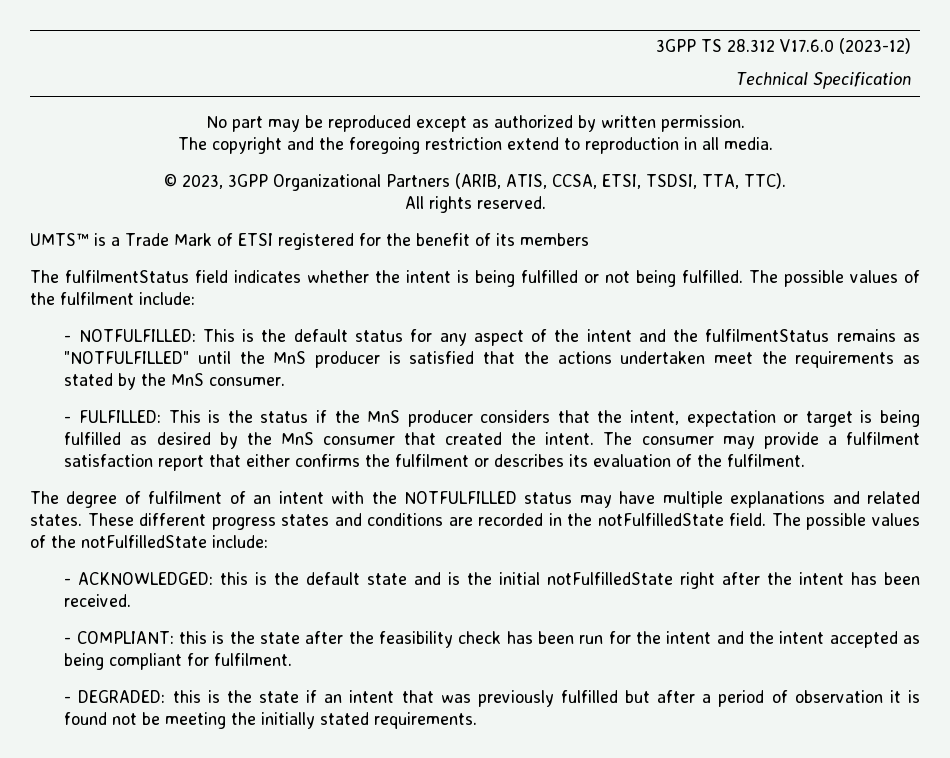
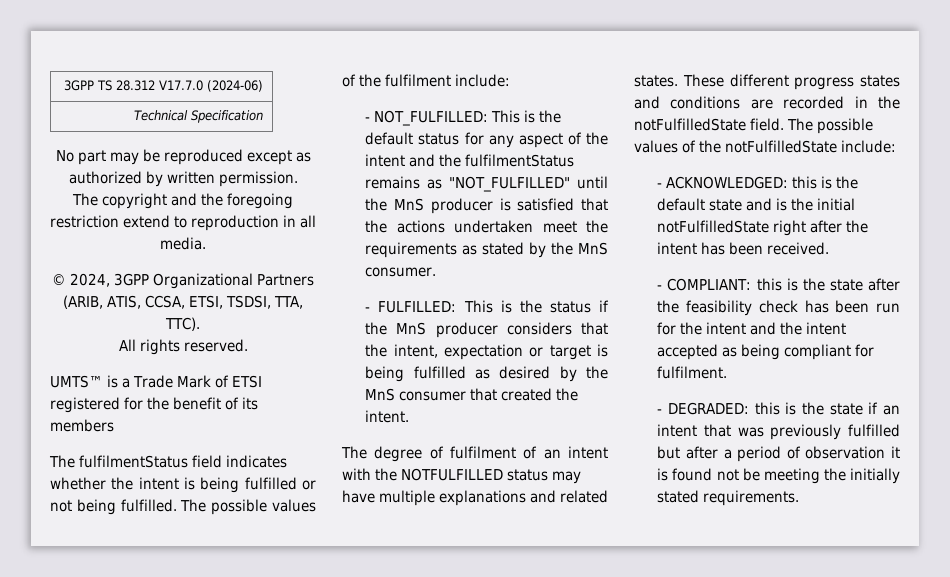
- 3GPP TS 28.312 V17.6.0 (2023-12)
+ 3GPP TS 28.312 V17.7.0 (2024-06)
- © 2023, 3GPP Organizational Partners (ARIB, ATIS, CCSA, ETSI, TSDSI, TTA, TTC).
+ © 2024, 3GPP Organizational Partners (ARIB, ATIS, CCSA, ETSI, TSDSI, TTA, TTC).
- - NOTFULFILLED: This is the default status for any aspect of the intent and the fulfilmentStatus remains as "NOTFULFILLED" until the MnS producer is satisfied that the actions undertaken meet the requirements as stated by the MnS consumer.
+ - NOT_FULFILLED: This is the default status for any aspect of the intent and the fulfilmentStatus remains as "NOT_FULFILLED" until the MnS producer is satisfied that the actions undertaken meet the requirements as stated by the MnS consumer.
- The consumer may provide a fulfilment satisfaction report that either confirms the fulfilment or describes its evaluation of the fulfilment.

